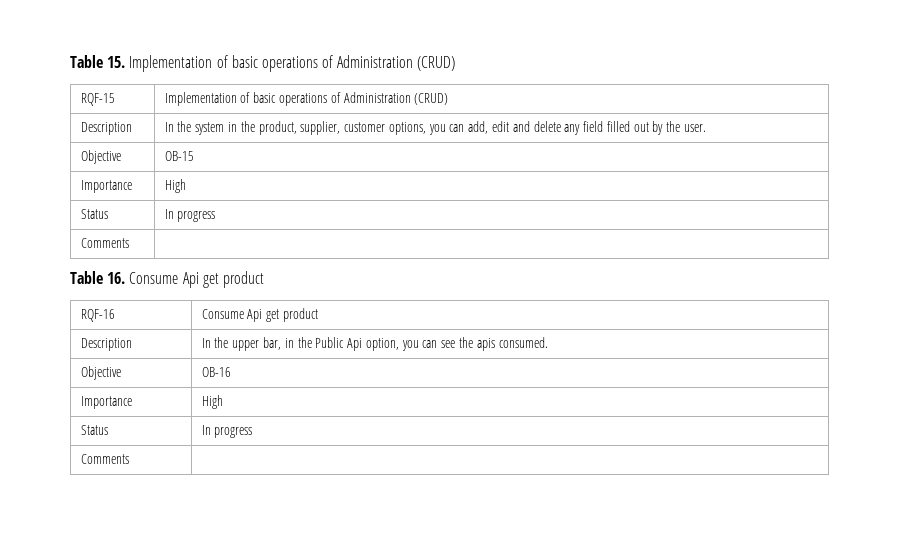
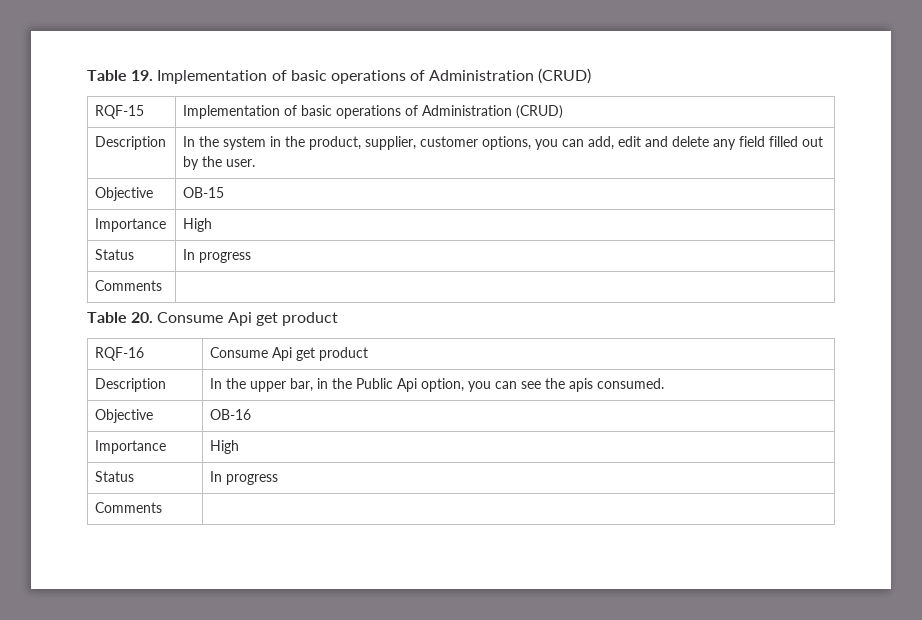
- Table 15. Implementation of basic operations of Administration (CRUD)
+ Table 19. Implementation of basic operations of Administration (CRUD)
- Table 16. Consume Api get product
+ Table 20. Consume Api get product

